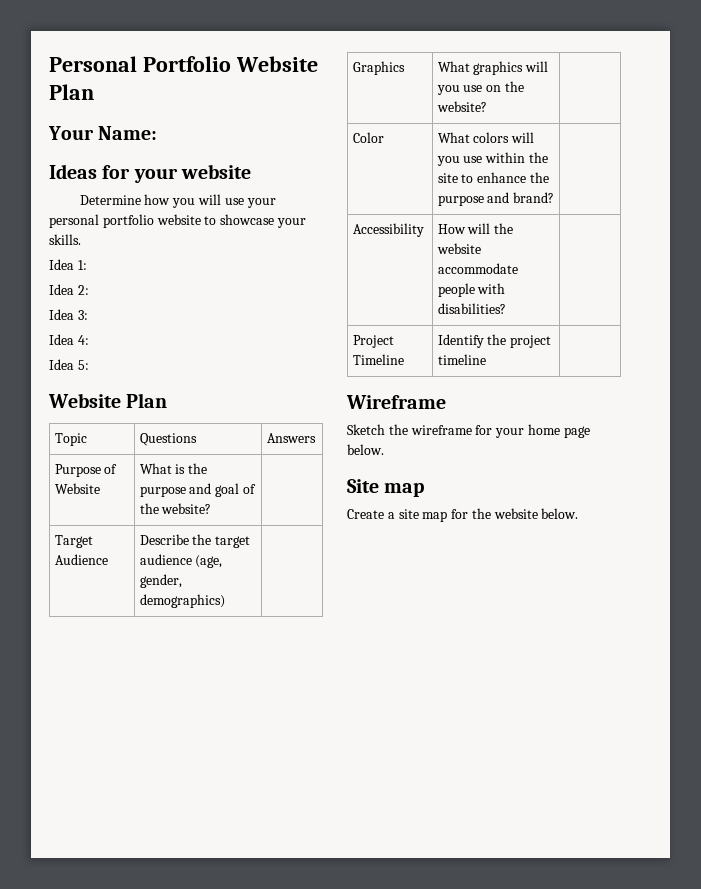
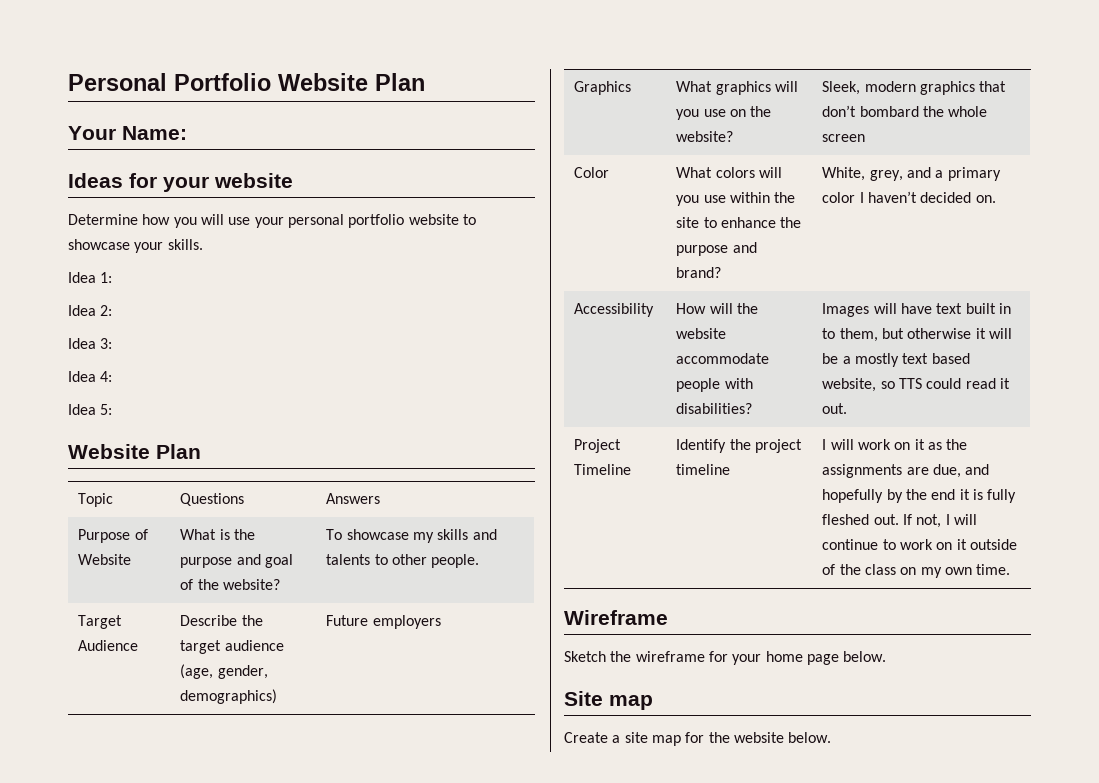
- Purpose of Website | What is the purpose and goal of the website? |
+ Purpose of Website | What is the purpose and goal of the website? | To showcase my skills and talents to other people.
- Target Audience | Describe the target audience (age, gender, demographics) |
+ Target Audience | Describe the target audience (age, gender, demographics) | Future employers
- Graphics | What graphics will you use on the website? |
+ Graphics | What graphics will you use on the website? | Sleek, modern graphics that don’t bombard the whole screen
- Color | What colors will you use within the site to enhance the purpose and brand? |
+ Color | What colors will you use within the site to enhance the purpose and brand? | White, grey, and a primary color I haven’t decided on.
- Accessibility | How will the website accommodate people with disabilities? |
+ Accessibility | How will the website accommodate people with disabilities? | Images will have text built in to them, but otherwise it will be a mostly text based website, so TTS could read it out.
+ I will work on it as the assignments are due, and hopefully by the end it is fully fleshed out. If not, I will continue to work on it outside of the class on my own time.

